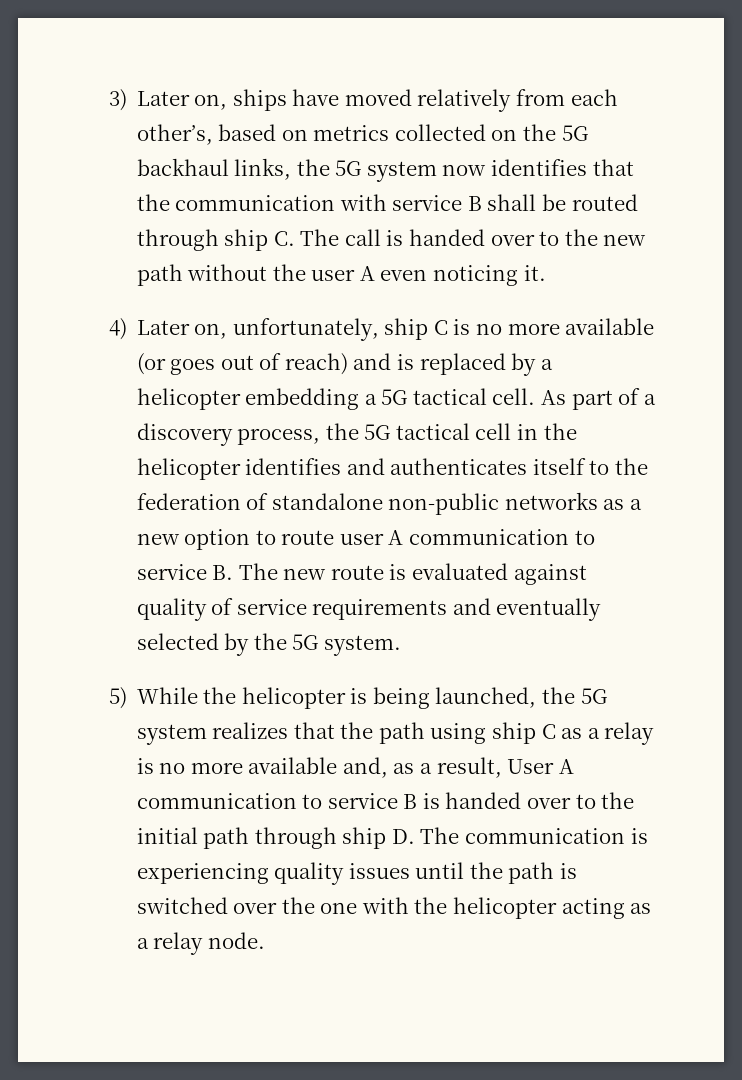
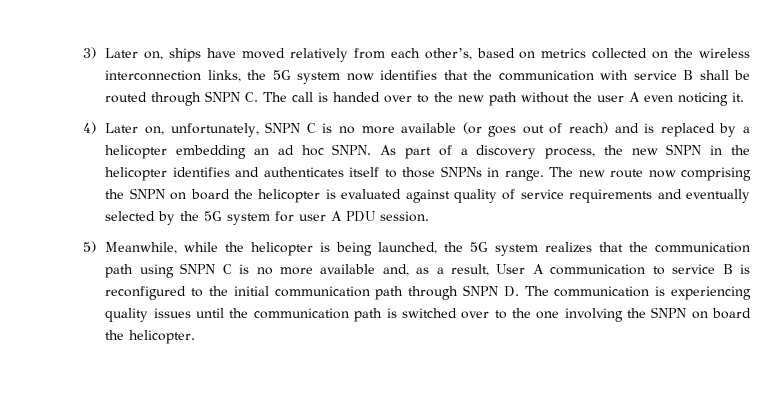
- 3) Later on, ships have moved relatively from each other’s, based on metrics collected on the 5G backhaul links, the 5G system now identifies that the communication with service B shall be routed through ship C. The call is handed over to the new path without the user A even noticing it.
+ 3) Later on, ships have moved relatively from each other’s, based on metrics collected on the wireless interconnection links, the 5G system now identifies that the communication with service B shall be routed through SNPN C. The call is handed over to the new path without the user A even noticing it.
- 4) Later on, unfortunately, ship C is no more available (or goes out of reach) and is replaced by a helicopter embedding a 5G tactical cell.
+ 4) Later on, unfortunately, SNPN C is no more available (or goes out of reach) and is replaced by a helicopter embedding an ad hoc SNPN.
- As part of a discovery process, the 5G tactical cell in the helicopter identifies and authenticates itself to the federation of standalone non-public networks as a new option to route user A communication to service B. The new route is evaluated against quality of service requirements and eventually selected by the 5G system.
+ As part of a discovery process, the new SNPN in the helicopter identifies and authenticates itself to those SNPNs in range. The new route now comprising the SNPN on board the helicopter is evaluated against quality of service requirements and eventually selected by the 5G system for user A PDU session.
- 5) While the helicopter is being launched, the 5G system realizes that the path using ship C as a relay is no more available and, as a result, User A communication to service B is handed over to the initial path through ship D. The communication is experiencing quality issues until the path is switched over the one with the helicopter acting as a relay node.
+ 5) Meanwhile, while the helicopter is being launched, the 5G system realizes that the communication path using SNPN C is no more available and, as a result, User A communication to service B is reconfigured to the initial communication path through SNPN D. The communication is experiencing quality issues until the communication path is switched over to the one involving the SNPN on board the helicopter.

